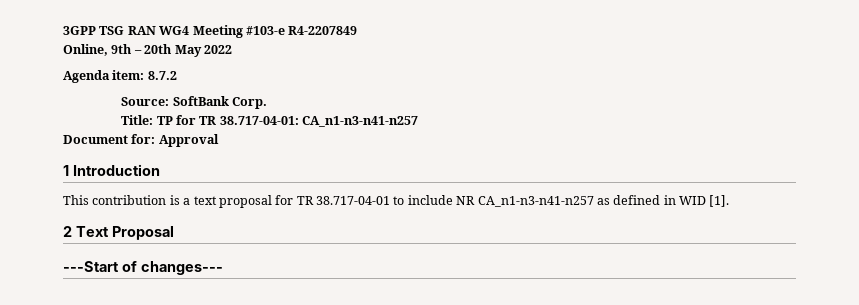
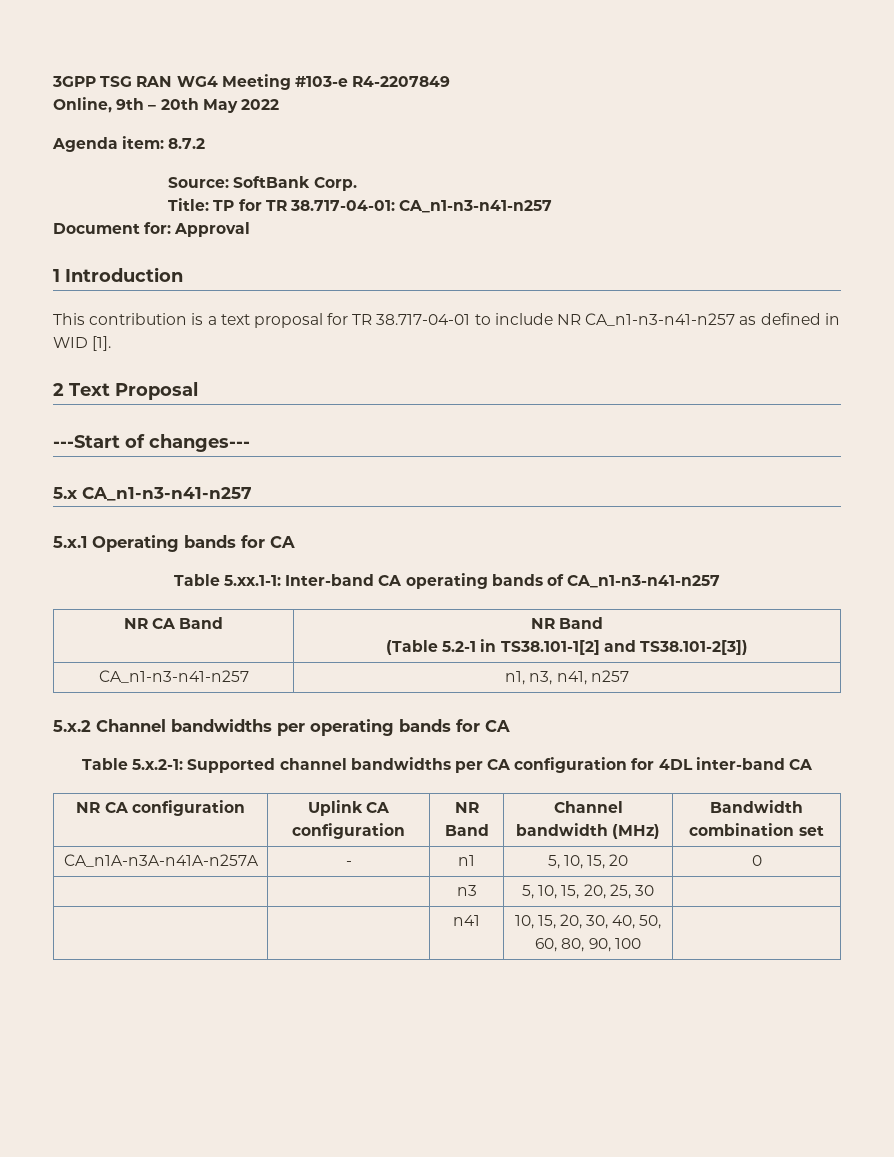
+ 5.x CA_n1-n3-n41-n257
+ 5.x.1 Operating bands for CA
+ Table 5.xx.1-1: Inter-band CA operating bands of CA_n1-n3-n41-n257
+ NR CA Band | NR Band
+ (Table 5.2-1 in TS38.101-1[2] and TS38.101-2[3])
+ CA_n1-n3-n41-n257 | n1, n3, n41, n257
+ 5.x.2 Channel bandwidths per operating bands for CA
+ Table 5.x.2-1: Supported channel bandwidths per CA configuration for 4DL inter-band CA
+ NR CA configuration | Uplink CA configuration | NR Band | Channel bandwidth (MHz) | Bandwidth combination set
+ CA_n1A-n3A-n41A-n257A | - | n1 | 5, 10, 15, 20 | 0
+ | | n3 | 5, 10, 15, 20, 25, 30 |
+ | | n41 | 10, 15, 20, 30, 40, 50, 60, 80, 90, 100 |

